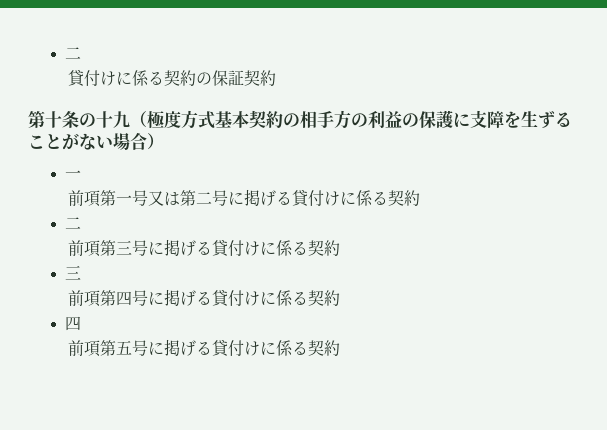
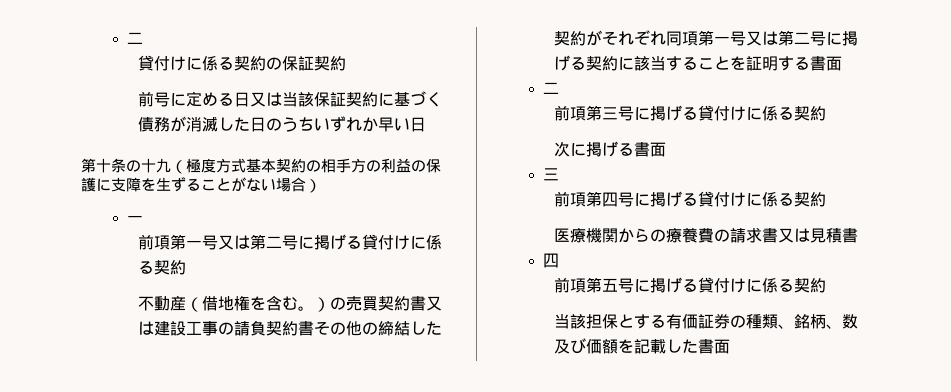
+ 前号に定める日又は当該保証契約に基づく債務が消滅した日のうちいずれか早い日
+ 不動産（借地権を含む。）の売買契約書又は建設工事の請負契約書その他の締結した契約がそれぞれ同項第一号又は第二号に掲げる契約に該当することを証明する書面
+ 次に掲げる書面
+ 医療機関からの療養費の請求書又は見積書
+ 当該担保とする有価証券の種類、銘柄、数及び価額を記載した書面

